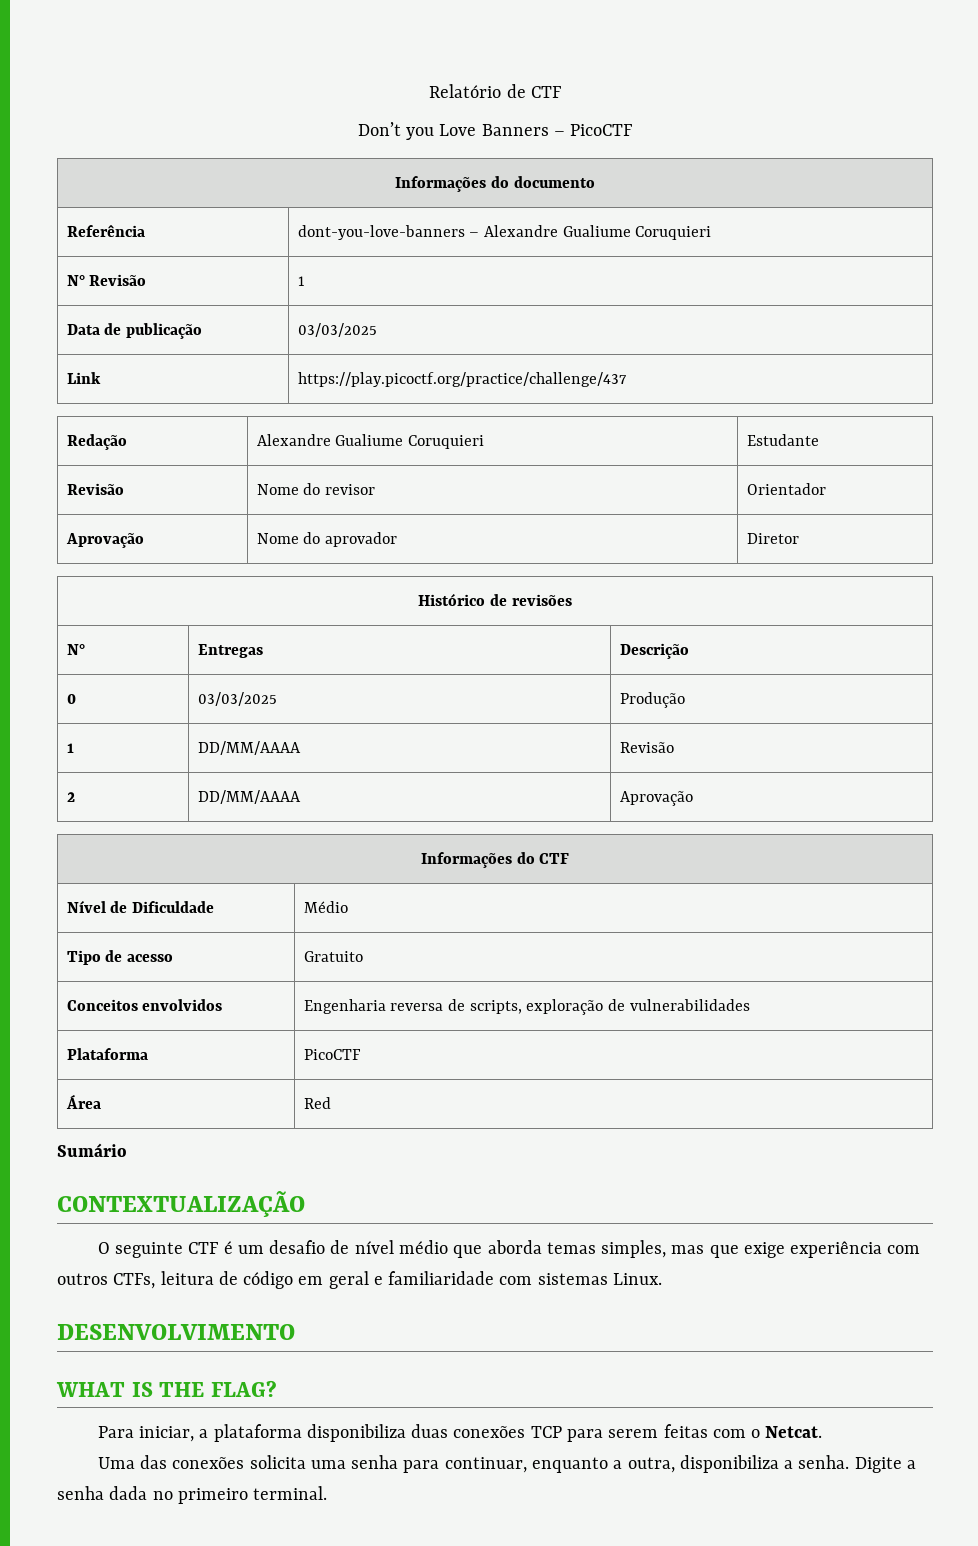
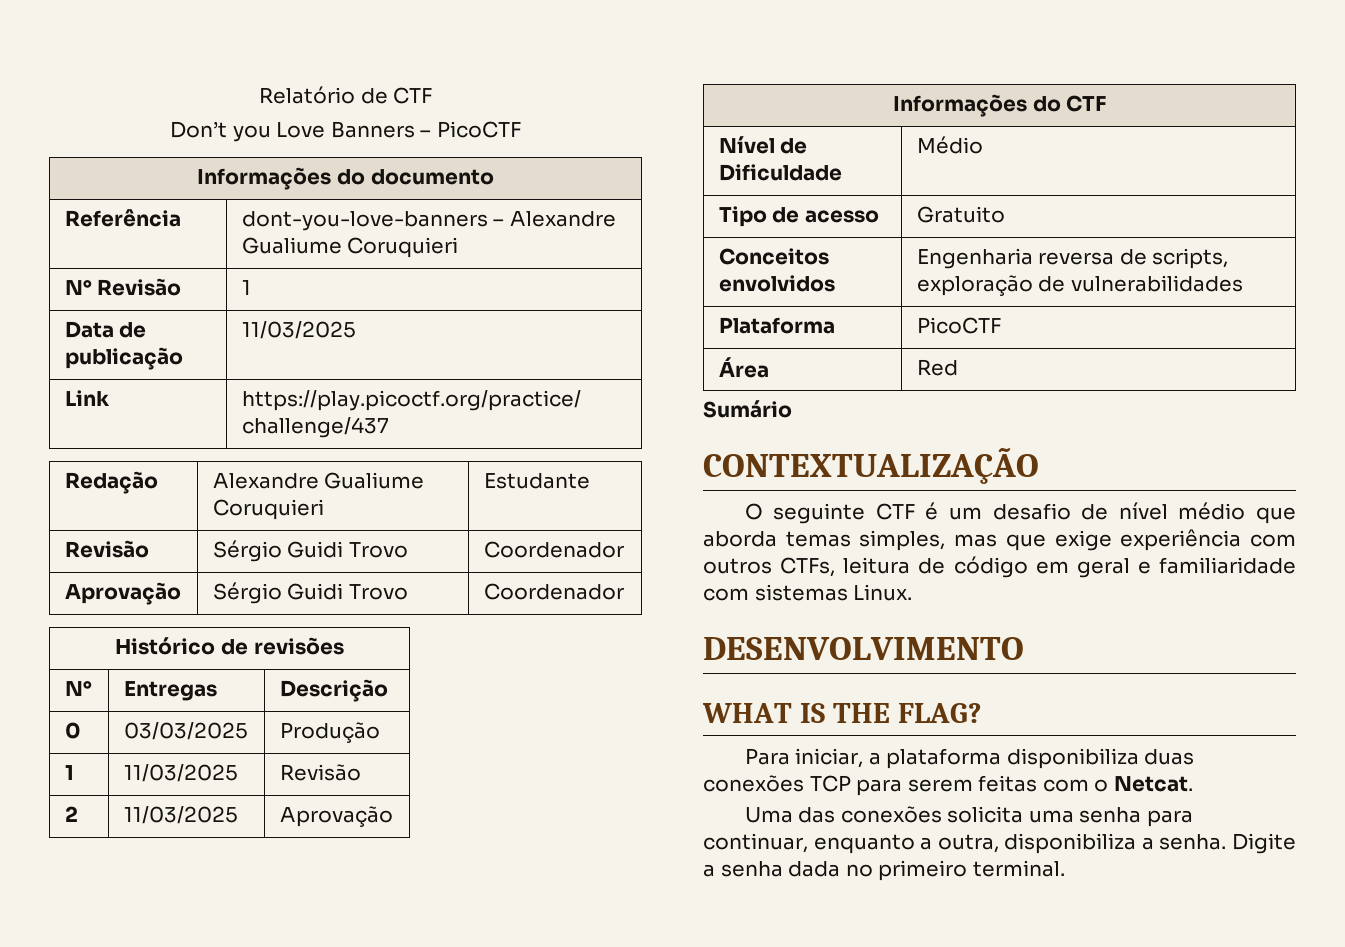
- Data de publicação | 03/03/2025
+ Data de publicação | 11/03/2025
- Revisão | Nome do revisor | Orientador
- Aprovação | Nome do aprovador | Diretor
+ Revisão | Sérgio Guidi Trovo | Coordenador
+ Aprovação | Sérgio Guidi Trovo | Coordenador
- 1 | DD/MM/AAAA | Revisão
+ 1 | 11/03/2025 | Revisão
- 2 | DD/MM/AAAA | Aprovação
+ 2 | 11/03/2025 | Aprovação

